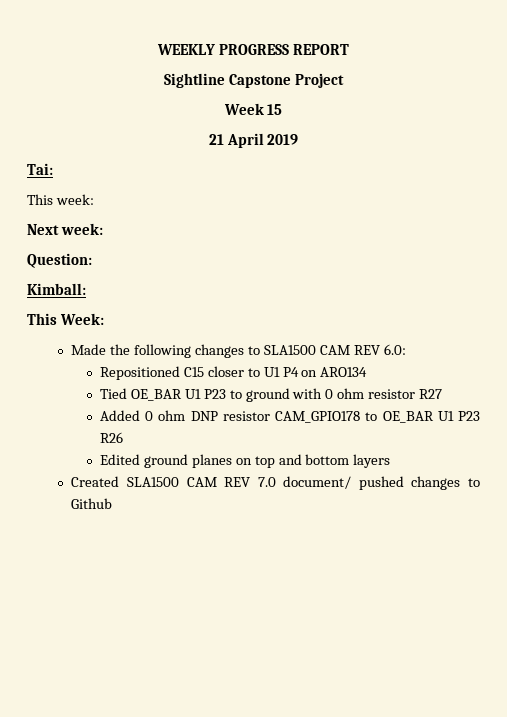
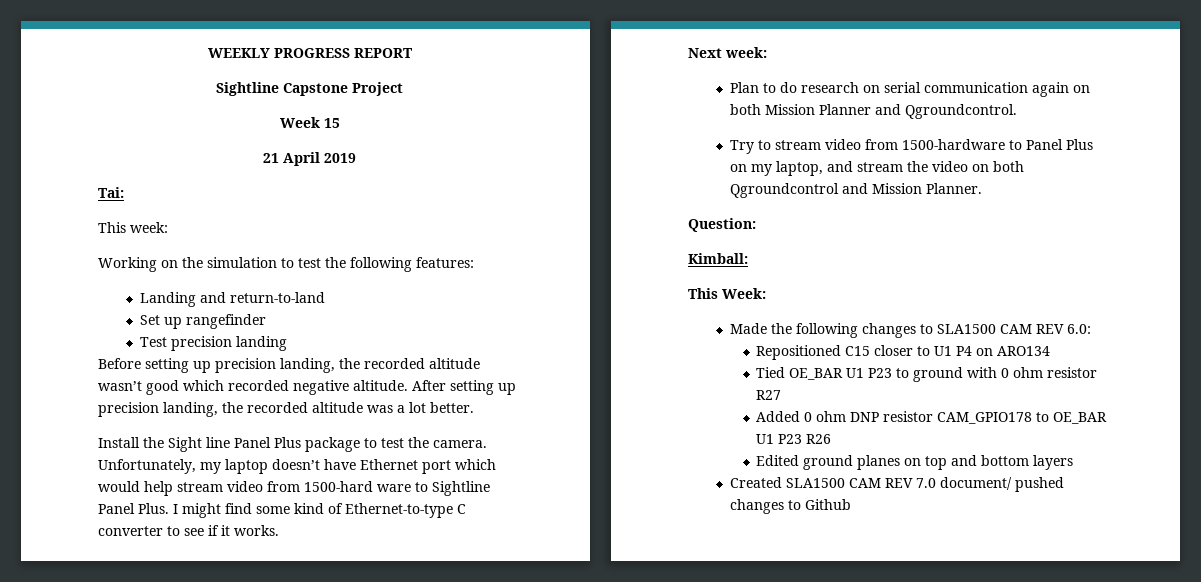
+ Working on the simulation to test the following features:
+ Landing and return-to-land
+ Set up rangefinder
+ Test precision landing
+ Before setting up precision landing, the recorded altitude wasn’t good which recorded negative altitude. After setting up precision landing, the recorded altitude was a lot better.
+ Install the Sight line Panel Plus package to test the camera. Unfortunately, my laptop doesn’t have Ethernet port which would help stream video from 1500-hard ware to Sightline Panel Plus. I might find some kind of Ethernet-to-type C converter to see if it works.
  Next week:
+ Plan to do research on serial communication again on both Mission Planner and Qgroundcontrol.
+ Try to stream video from 1500-hardware to Panel Plus on my laptop, and stream the video on both Qgroundcontrol and Mission Planner.

